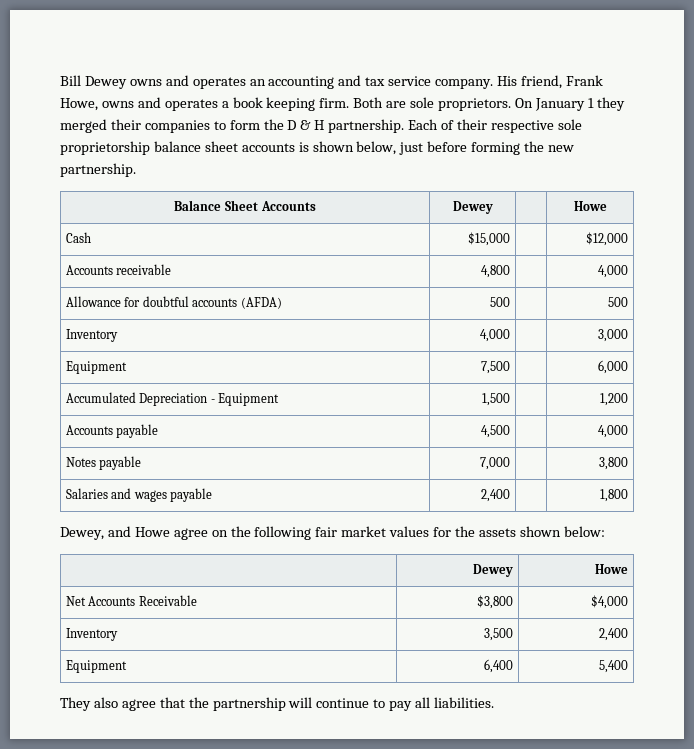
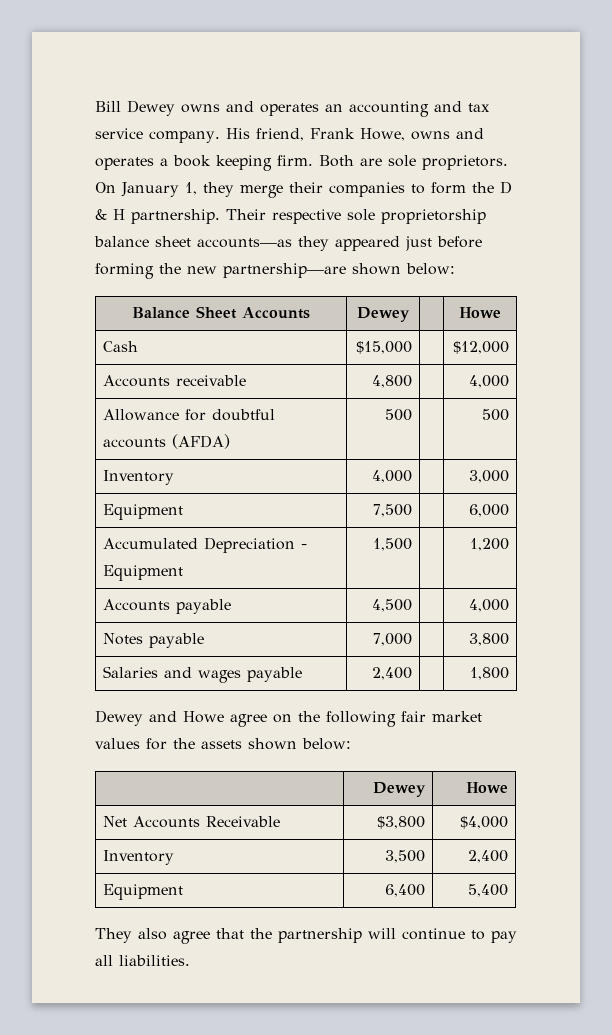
- On January 1 they merged their companies to form the D & H partnership.
+ On January 1, they merge their companies to form the D & H partnership.
- Each of their respective sole proprietorship balance sheet accounts is shown below, just before forming the new partnership.
+ Their respective sole proprietorship balance sheet accounts—as they appeared just before forming the new partnership—are shown below:
- Dewey, and Howe agree on the following fair market values for the assets shown below:
+ Dewey and Howe agree on the following fair market values for the assets shown below:

